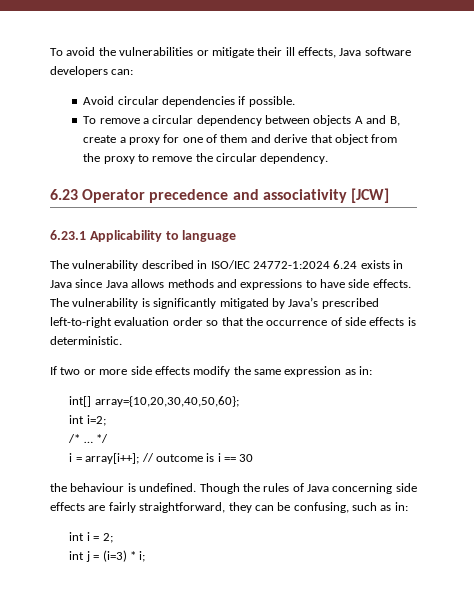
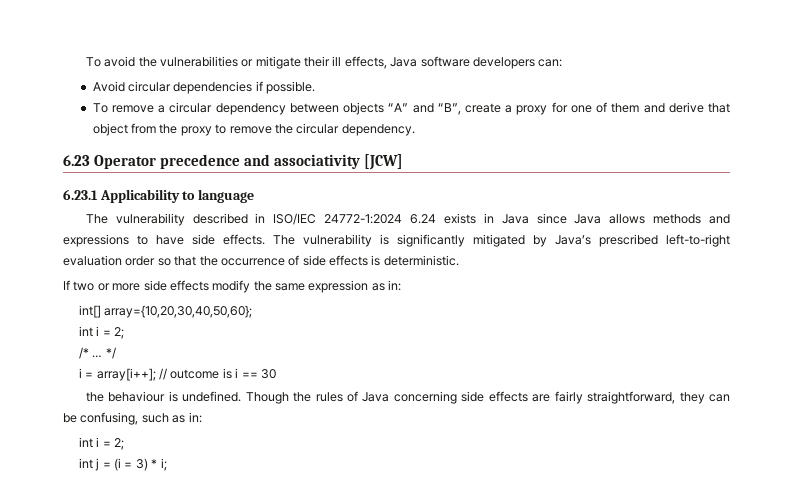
- To remove a circular dependency between objects A and B, create a proxy for one of them and derive that object from the proxy to remove the circular dependency.
+ To remove a circular dependency between objects “A” and “B”, create a proxy for one of them and derive that object from the proxy to remove the circular dependency.
  int[] array={10,20,30,40,50,60};
- int i=2;
+ int i = 2;
- int j = (i=3) * i;
+ int j = (i = 3) * i;

